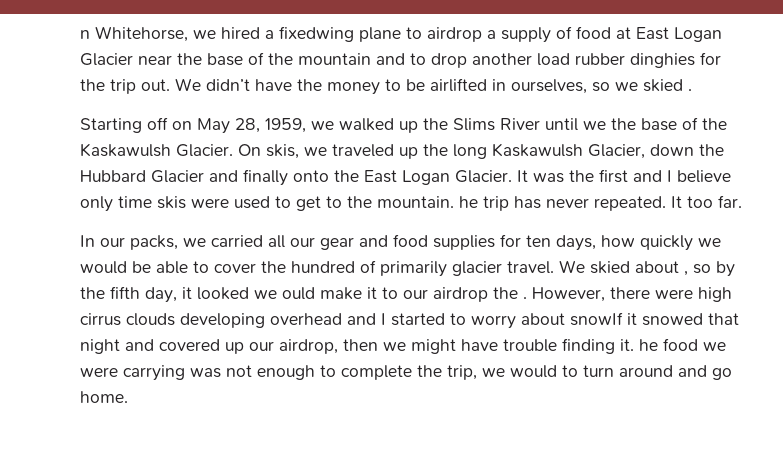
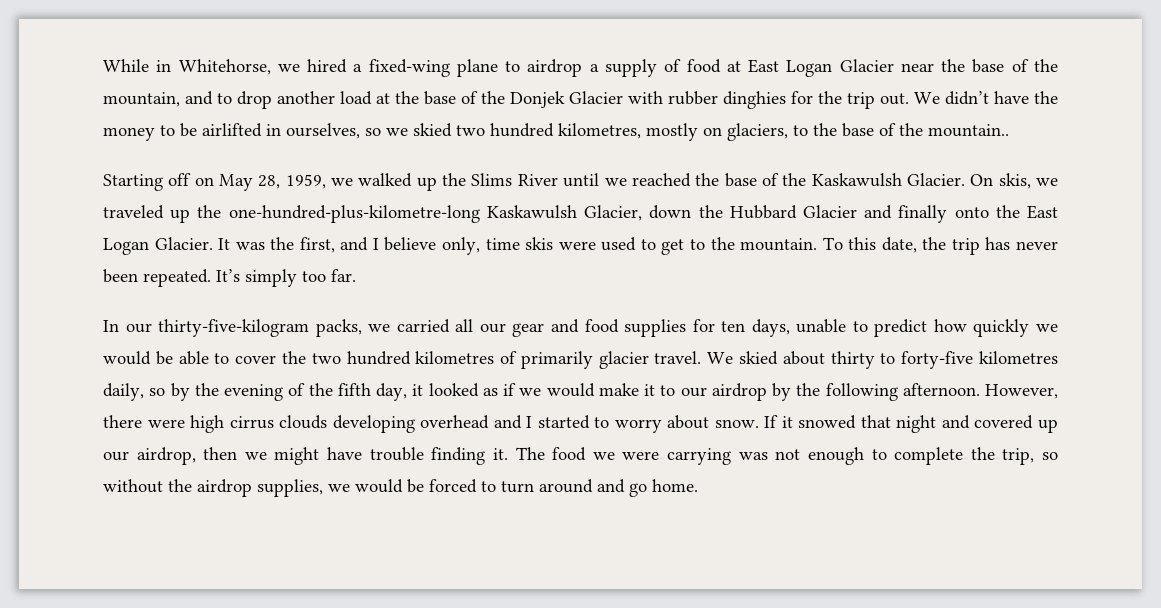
- n Whitehorse, we hired a fixedwing plane to airdrop a supply of food at East Logan Glacier near the base of the mountain and to drop another load rubber dinghies for the trip out.
+ While in Whitehorse, we hired a fixed-wing plane to airdrop a supply of food at East Logan Glacier near the base of the mountain, and to drop another load at the base of the Donjek Glacier with rubber dinghies for the trip out.
- We didn’t have the money to be airlifted in ourselves, so we skied .
+ We didn’t have the money to be airlifted in ourselves, so we skied two hundred kilometres, mostly on glaciers, to the base of the mountain..
- Starting off on May 28, 1959, we walked up the Slims River until we the base of the Kaskawulsh Glacier.
+ Starting off on May 28, 1959, we walked up the Slims River until we reached the base of the Kaskawulsh Glacier.
- On skis, we traveled up the long Kaskawulsh Glacier, down the Hubbard Glacier and finally onto the East Logan Glacier.
+ On skis, we traveled up the one-hundred-plus-kilometre-long Kaskawulsh Glacier, down the Hubbard Glacier and finally onto the East Logan Glacier.
- It was the first and I believe only time skis were used to get to the mountain. he trip has never repeated. It too far.
+ It was the first, and I believe only, time skis were used to get to the mountain. To this date, the trip has never been repeated. It’s simply too far.
- In our packs, we carried all our gear and food supplies for ten days, how quickly we would be able to cover the hundred of primarily glacier travel.
+ In our thirty-five-kilogram packs, we carried all our gear and food supplies for ten days, unable to predict how quickly we would be able to cover the two hundred kilometres of primarily glacier travel.
- We skied about , so by the fifth day, it looked we ould make it to our airdrop the .
+ We skied about thirty to forty-five kilometres daily, so by the evening of the fifth day, it looked as if we would make it to our airdrop by the following afternoon.
- However, there were high cirrus clouds developing overhead and I started to worry about snowIf it snowed that night and covered up our airdrop, then we might have trouble finding it. he food we were carrying was not enough to complete the trip, we would to turn around and go home.
+ However, there were high cirrus clouds developing overhead and I started to worry about snow. If it snowed that night and covered up our airdrop, then we might have trouble finding it. The food we were carrying was not enough to complete the trip, so without the airdrop supplies, we would be forced to turn around and go home.

